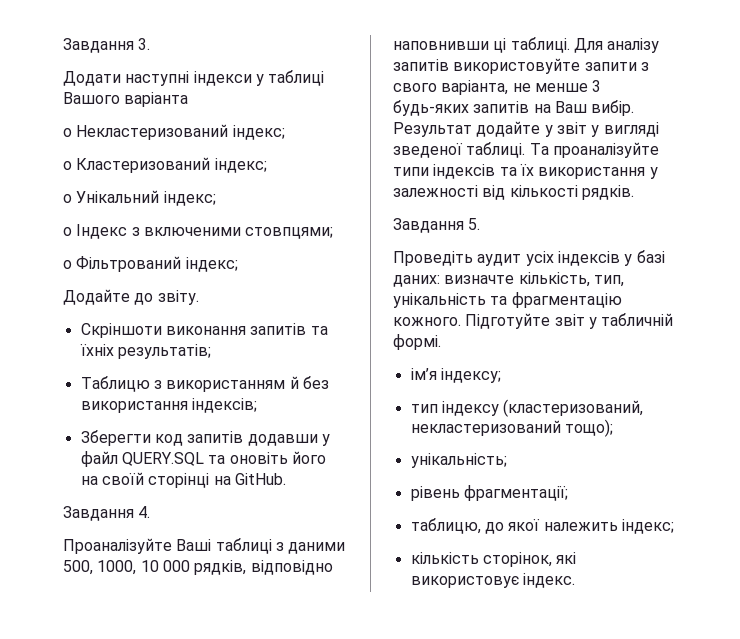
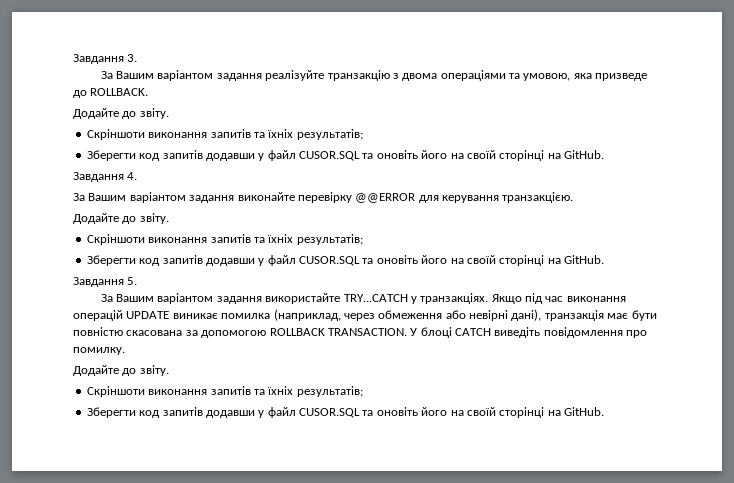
- Додати наступні індекси у таблиці Вашого варіанта
- o Некластеризований індекс;
- o Кластеризований індекс;
- o Унікальний індекс;
- o Індекс з включеними стовпцями;
- o Фільтрований індекс;
+ За Вашим варіантом задання реалізуйте транзакцію з двома операціями та умовою, яка призведе до ROLLBACK.
  Додайте до звіту.
  Скріншоти виконання запитів та їхніх результатів;
- Таблицю з використанням й без використання індексів;
- Зберегти код запитів додавши у файл QUERY.SQL та оновіть його на своїй сторінці на GitHub.
+ Зберегти код запитів додавши у файл CUSOR.SQL та оновіть його на своїй сторінці на GitHub.
- Проаналізуйте Ваші таблиці з даними 500, 1000, 10 000 рядків, відповідно наповнивши ці таблиці. Для аналізу запитів використовуйте запити з свого варіанта, не менше 3 будь-яких запитів на Ваш вибір. Результат додайте у звіт у вигляді зведеної таблиці. Та проаналізуйте типи індексів та їх використання у залежності від кількості рядків.
+ За Вашим варіантом задання виконайте перевірку @@ERROR для керування транзакцією.
+ Додайте до звіту.
+ Скріншоти виконання запитів та їхніх результатів;
+ Зберегти код запитів додавши у файл CUSOR.SQL та оновіть його на своїй сторінці на GitHub.
  Завдання 5.
- Проведіть аудит усіх індексів у базі даних: визначте кількість, тип, унікальність та фрагментацію кожного. Підготуйте звіт у табличній формі.
- ім’я індексу;
- тип індексу (кластеризований, некластеризований тощо);
- унікальність;
- рівень фрагментації;
- таблицю, до якої належить індекс;
- кількість сторінок, які використовує індекс.
+ За Вашим варіантом задання використайте TRY...CATCH у транзакціях. Якщо під час виконання операцій UPDATE виникає помилка (наприклад, через обмеження або невірні дані), транзакція має бути повністю скасована за допомогою ROLLBACK TRANSACTION. У блоці CATCH виведіть повідомлення про помилку.
+ Додайте до звіту.
+ Скріншоти виконання запитів та їхніх результатів;
+ Зберегти код запитів додавши у файл CUSOR.SQL та оновіть його на своїй сторінці на GitHub.

